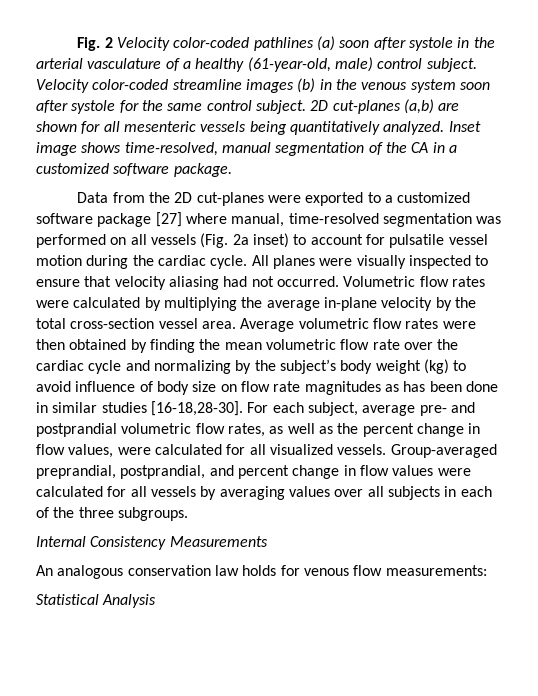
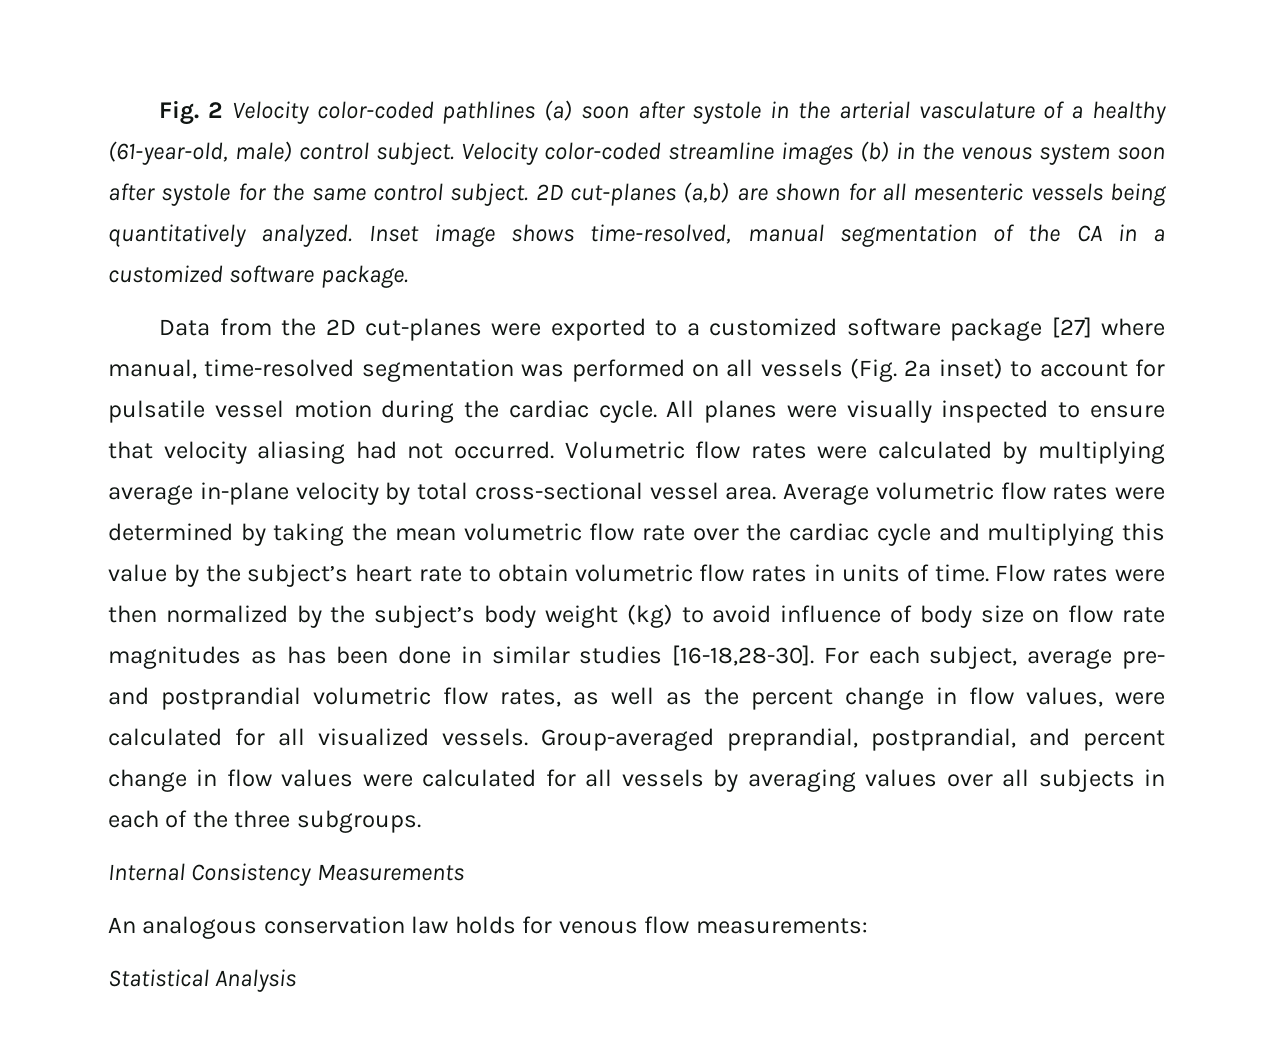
- Volumetric flow rates were calculated by multiplying the average in-plane velocity by the total cross-section vessel area.
+ Volumetric flow rates were calculated by multiplying average in-plane velocity by total cross-sectional vessel area.
- Average volumetric flow rates were then obtained by finding the mean volumetric flow rate over the cardiac cycle and normalizing by the subject’s body weight (kg) to avoid influence of body size on flow rate magnitudes as has been done in similar studies [16-18,28-30].
+ Average volumetric flow rates were determined by taking the mean volumetric flow rate over the cardiac cycle and multiplying this value by the subject’s heart rate to obtain volumetric flow rates in units of time. Flow rates were then normalized by the subject’s body weight (kg) to avoid influence of body size on flow rate magnitudes as has been done in similar studies [16-18,28-30].

